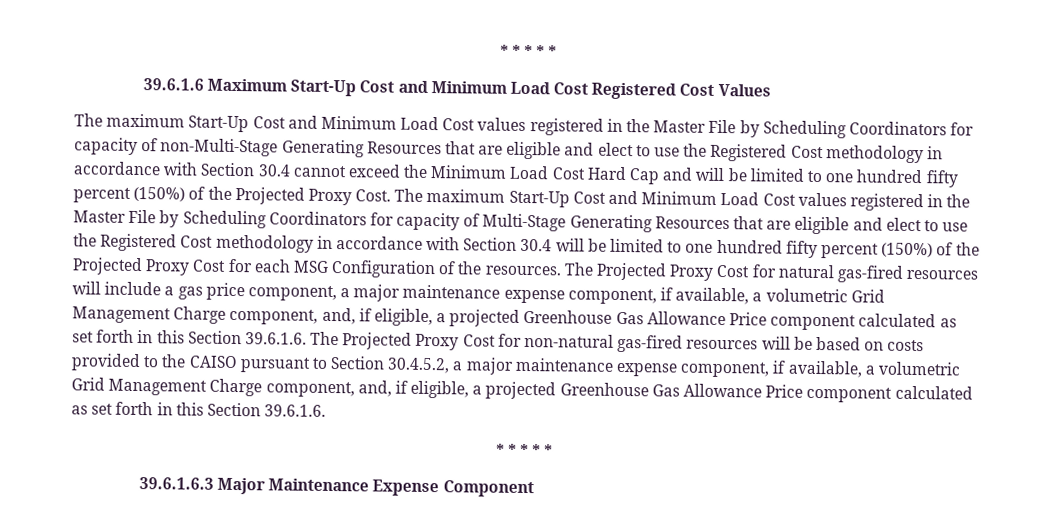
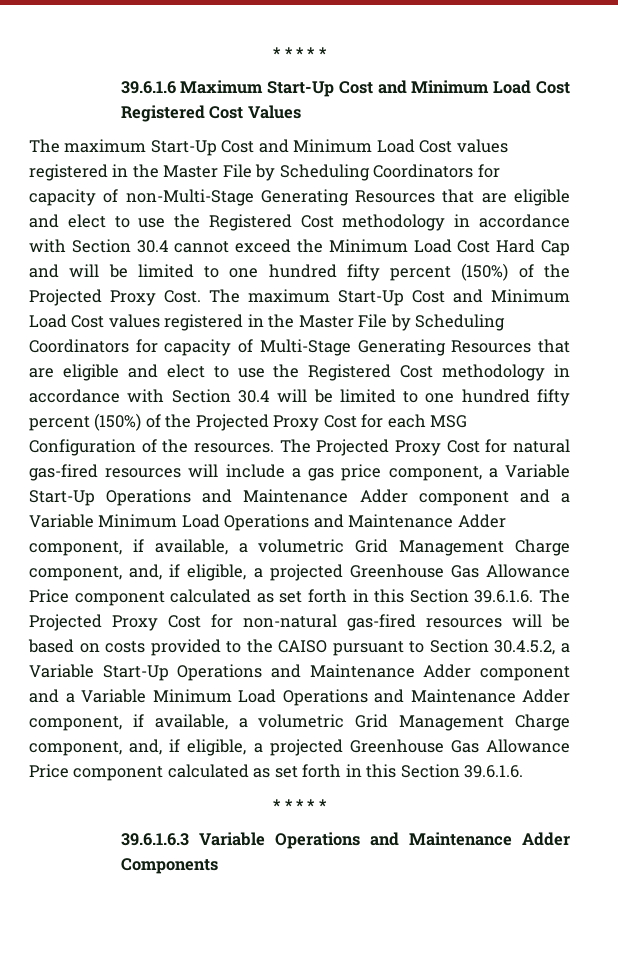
- The Projected Proxy Cost for natural gas-fired resources will include a gas price component, a major maintenance expense component, if available, a volumetric Grid Management Charge component, and, if eligible, a projected Greenhouse Gas Allowance Price component calculated as set forth in this Section 39.6.1.6. The Projected Proxy Cost for non-natural gas-fired resources will be based on costs provided to the CAISO pursuant to Section 30.4.5.2, a major maintenance expense component, if available, a volumetric Grid Management Charge component, and, if eligible, a projected Greenhouse Gas Allowance Price component calculated as set forth in this Section 39.6.1.6.
+ The Projected Proxy Cost for natural gas-fired resources will include a gas price component, a Variable Start-Up Operations and Maintenance Adder component and a Variable Minimum Load Operations and Maintenance Adder component, if available, a volumetric Grid Management Charge component, and, if eligible, a projected Greenhouse Gas Allowance Price component calculated as set forth in this Section 39.6.1.6. The Projected Proxy Cost for non-natural gas-fired resources will be based on costs provided to the CAISO pursuant to Section 30.4.5.2, a Variable Start-Up Operations and Maintenance Adder component and a Variable Minimum Load Operations and Maintenance Adder component, if available, a volumetric Grid Management Charge component, and, if eligible, a projected Greenhouse Gas Allowance Price component calculated as set forth in this Section 39.6.1.6.
- 39.6.1.6.3 Major Maintenance Expense Component
+ 39.6.1.6.3 Variable Operations and Maintenance Adder Components

